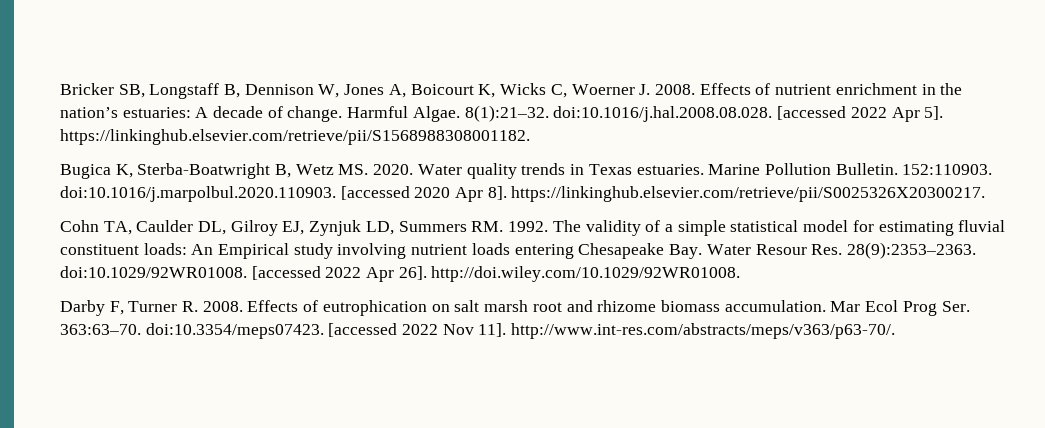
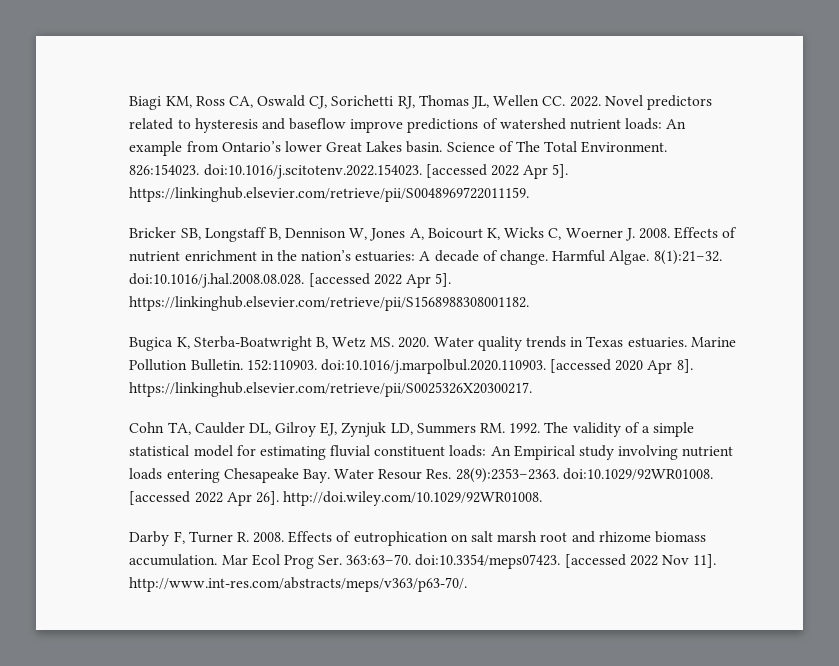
+ Biagi KM, Ross CA, Oswald CJ, Sorichetti RJ, Thomas JL, Wellen CC. 2022. Novel predictors related to hysteresis and baseflow improve predictions of watershed nutrient loads: An example from Ontario’s lower Great Lakes basin. Science of The Total Environment. 826:154023. doi:10.1016/j.scitotenv.2022.154023. [accessed 2022 Apr 5]. https://linkinghub.elsevier.com/retrieve/pii/S0048969722011159.

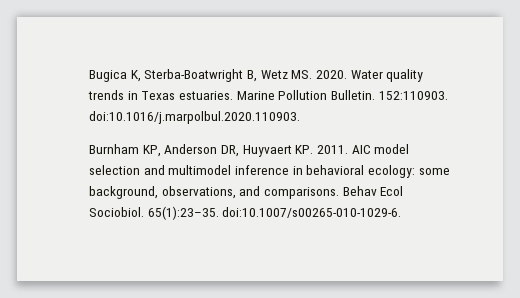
- Biagi KM, Ross CA, Oswald CJ, Sorichetti RJ, Thomas JL, Wellen CC. 2022. Novel predictors related to hysteresis and baseflow improve predictions of watershed nutrient loads: An example from Ontario’s lower Great Lakes basin. Science of The Total Environment. 826:154023. doi:10.1016/j.scitotenv.2022.154023. [accessed 2022 Apr 5]. https://linkinghub.elsevier.com/retrieve/pii/S0048969722011159.
- Bricker SB, Longstaff B, Dennison W, Jones A, Boicourt K, Wicks C, Woerner J. 2008. Effects of nutrient enrichment in the nation’s estuaries: A decade of change. Harmful Algae. 8(1):21–32. doi:10.1016/j.hal.2008.08.028. [accessed 2022 Apr 5]. https://linkinghub.elsevier.com/retrieve/pii/S1568988308001182.
- 152:110903. doi:10.1016/j.marpolbul.2020.110903. [accessed 2020 Apr 8]. https://linkinghub.elsevier.com/retrieve/pii/S0025326X20300217.
- Cohn TA, Caulder DL, Gilroy EJ, Zynjuk LD, Summers RM. 1992. The validity of a simple statistical model for estimating fluvial constituent loads: An Empirical study involving nutrient loads entering Chesapeake Bay. Water Resour Res. 28(9):2353–2363. doi:10.1029/92WR01008. [accessed 2022 Apr 26]. http://doi.wiley.com/10.1029/92WR01008.
- Darby F, Turner R. 2008. Effects of eutrophication on salt marsh root and rhizome biomass accumulation. Mar Ecol Prog Ser. 363:63–70. doi:10.3354/meps07423. [accessed 2022 Nov 11]. http://www.int-res.com/abstracts/meps/v363/p63-70/.
+ 152:110903. doi:10.1016/j.marpolbul.2020.110903.
+ Burnham KP, Anderson DR, Huyvaert KP. 2011. AIC model selection and multimodel inference in behavioral ecology: some background, observations, and comparisons. Behav Ecol Sociobiol. 65(1):23–35. doi:10.1007/s00265-010-1029-6.

